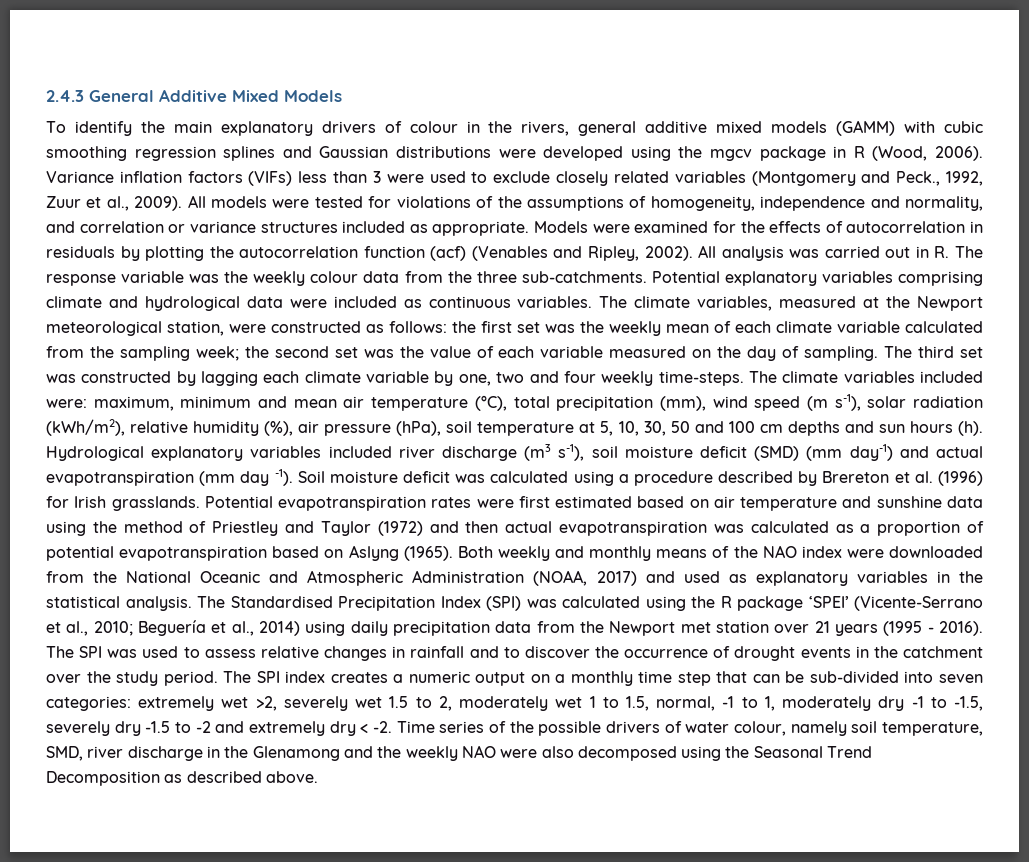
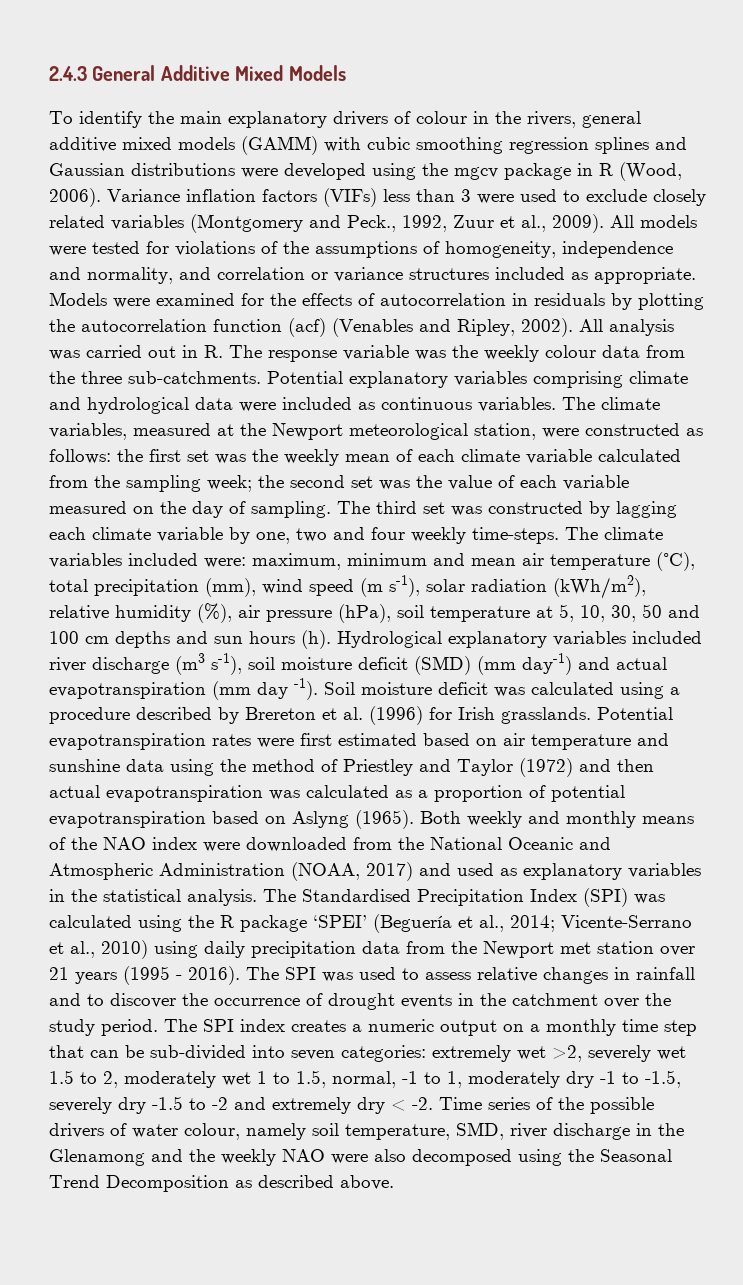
- The Standardised Precipitation Index (SPI) was calculated using the R package ‘SPEI’ (Vicente-Serrano et al., 2010; Beguería et al., 2014) using daily precipitation data from the Newport met station over 21 years (1995 - 2016).
+ The Standardised Precipitation Index (SPI) was calculated using the R package ‘SPEI’ (Beguería et al., 2014; Vicente-Serrano et al., 2010) using daily precipitation data from the Newport met station over 21 years (1995 - 2016).

